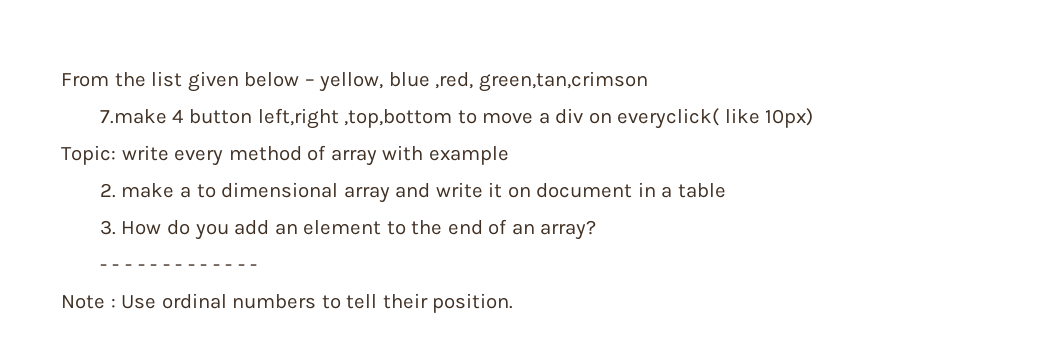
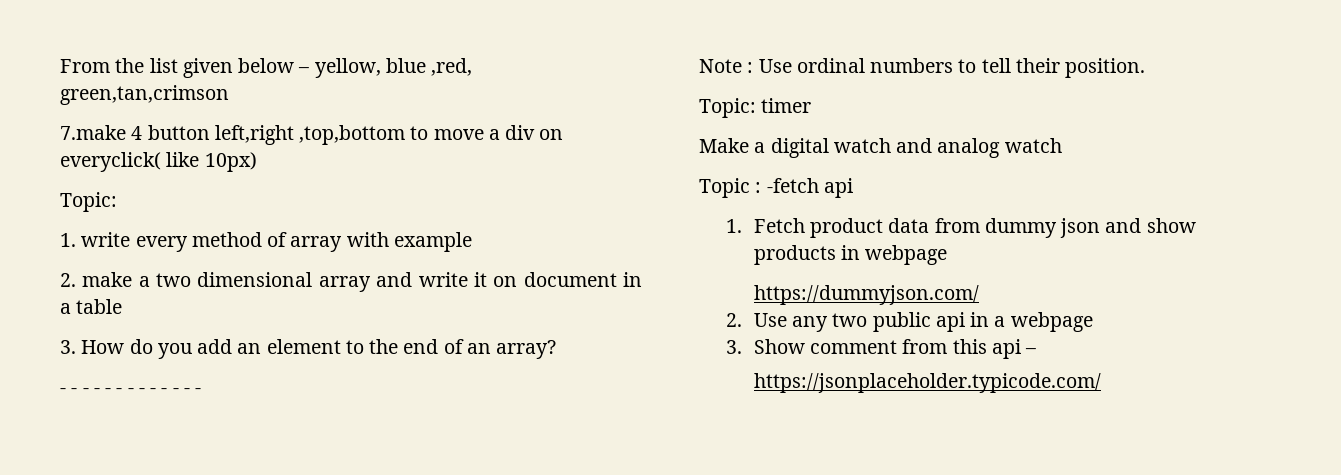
  7.make 4 button left,right ,top,bottom to move a div on everyclick( like 10px)
- Topic: write every method of array with example
+ Topic:
+ 1. write every method of array with example
- 2. make a to dimensional array and write it on document in a table
+ 2. make a two dimensional array and write it on document in a table
+ Topic: timer
+ Make a digital watch and analog watch
+ Topic : -fetch api
+ 1. Fetch product data from dummy json and show products in webpage
+ https://dummyjson.com/
+ 2. Use any two public api in a webpage
+ 3. Show comment from this api –
+ https://jsonplaceholder.typicode.com/

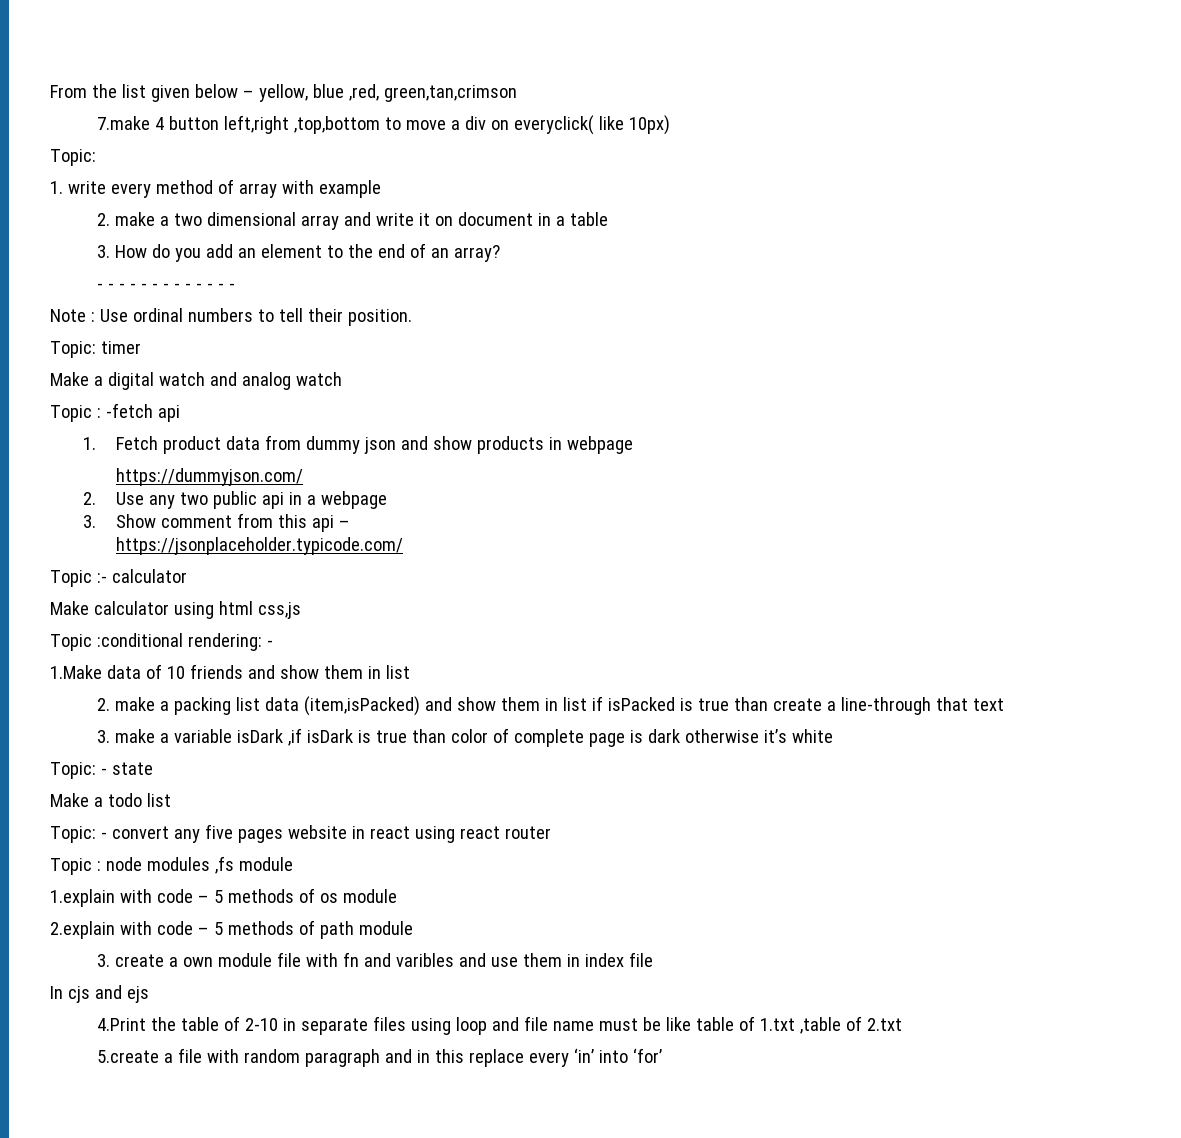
+ Topic :- calculator
+ Make calculator using html css,js
+ Topic :conditional rendering: -
+ 1.Make data of 10 friends and show them in list
+ 2. make a packing list data (item,isPacked) and show them in list if isPacked is true than create a line-through that text
+ 3. make a variable isDark ,if isDark is true than color of complete page is dark otherwise it’s white
+ Topic: - state
+ Make a todo list
+ Topic: - convert any five pages website in react using react router
+ Topic : node modules ,fs module
+ 1.explain with code – 5 methods of os module
+ 2.explain with code – 5 methods of path module
+ 3. create a own module file with fn and varibles and use them in index file
+ In cjs and ejs
+ 4.Print the table of 2-10 in separate files using loop and file name must be like table of 1.txt ,table of 2.txt
+ 5.create a file with random paragraph and in this replace every ‘in’ into ‘for’

